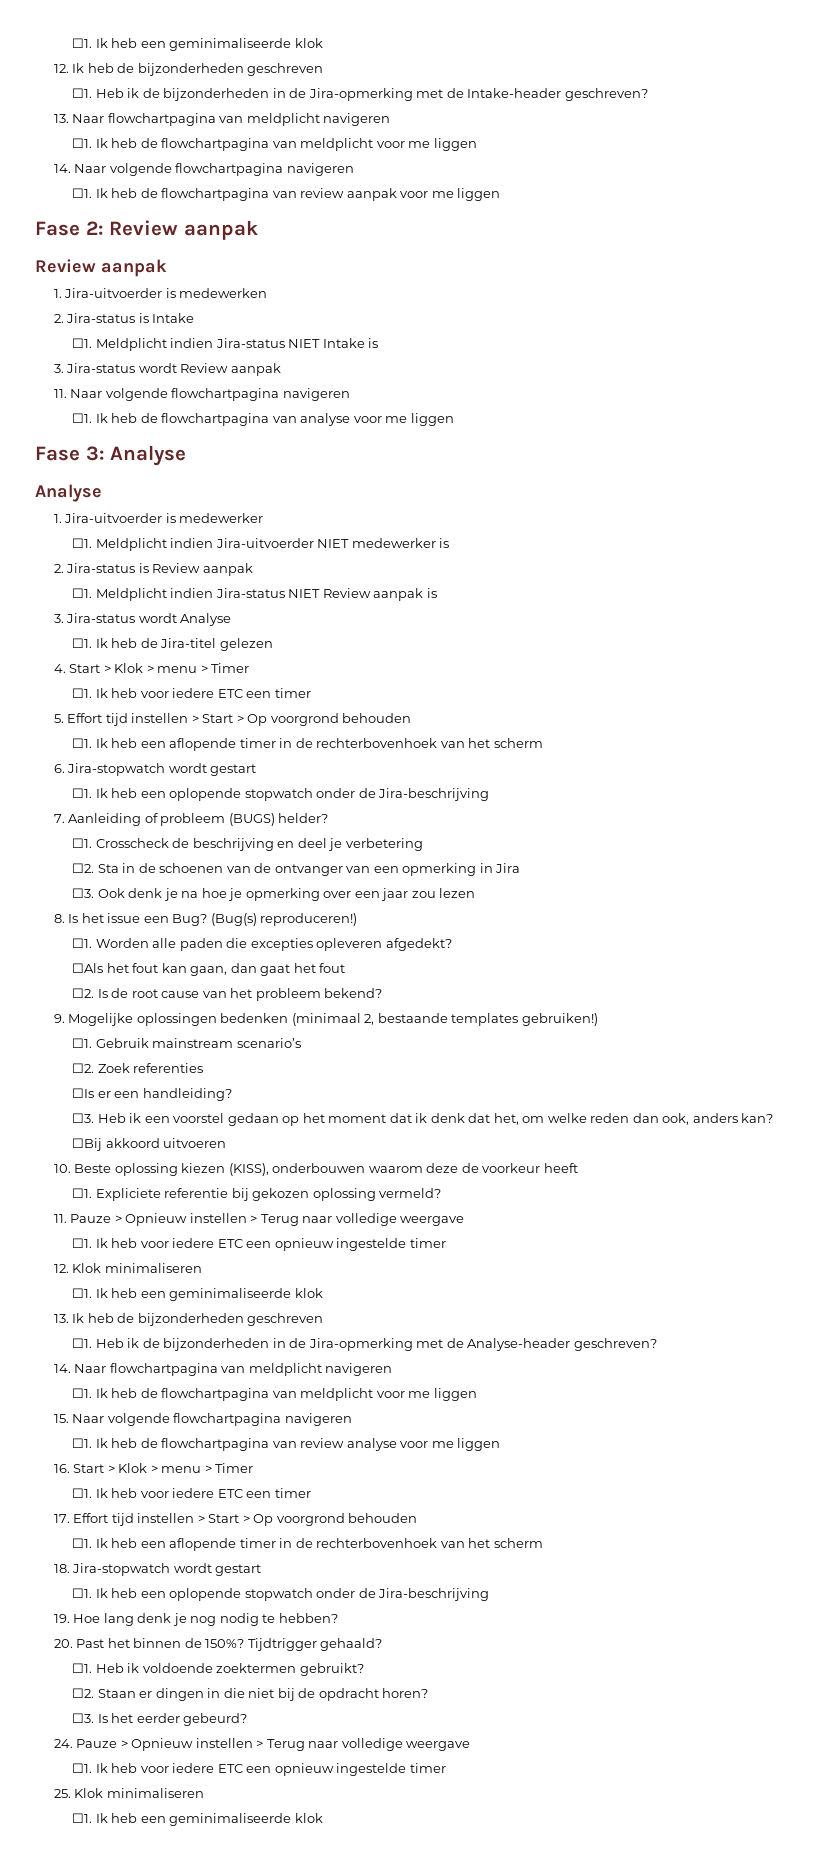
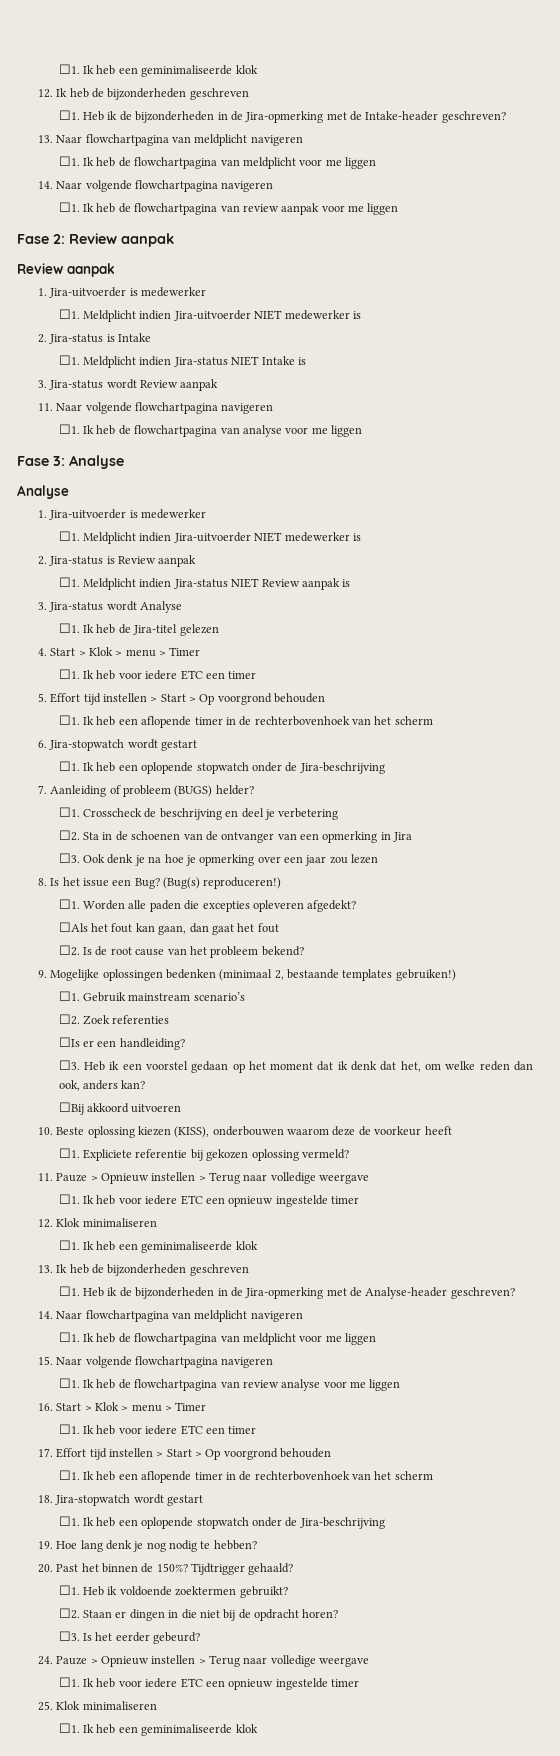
  Fase 2: Review aanpak
  Review aanpak
- 1. Jira-uitvoerder is medewerken
+ 1. Jira-uitvoerder is medewerker
+ ☐1. Meldplicht indien Jira-uitvoerder NIET medewerker is

